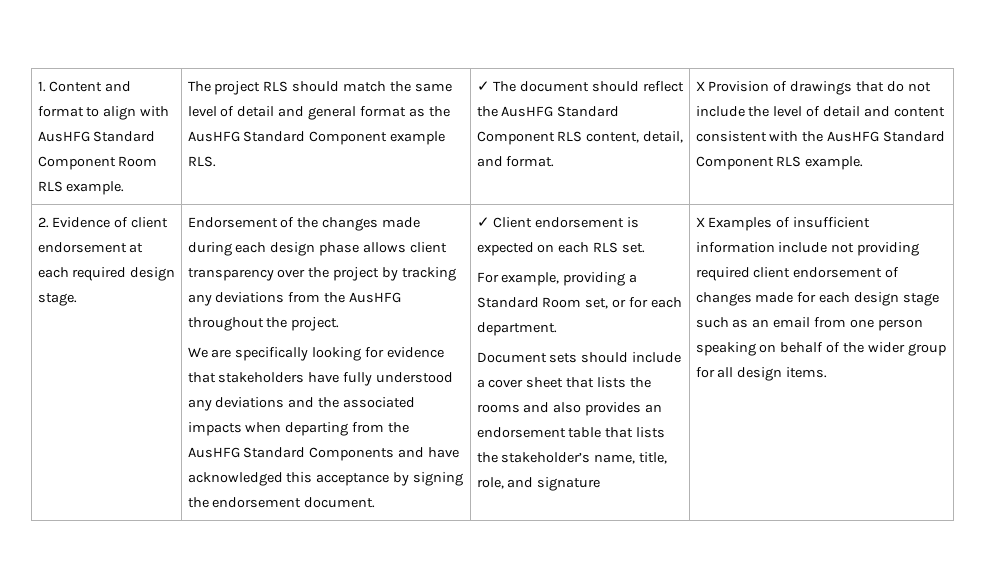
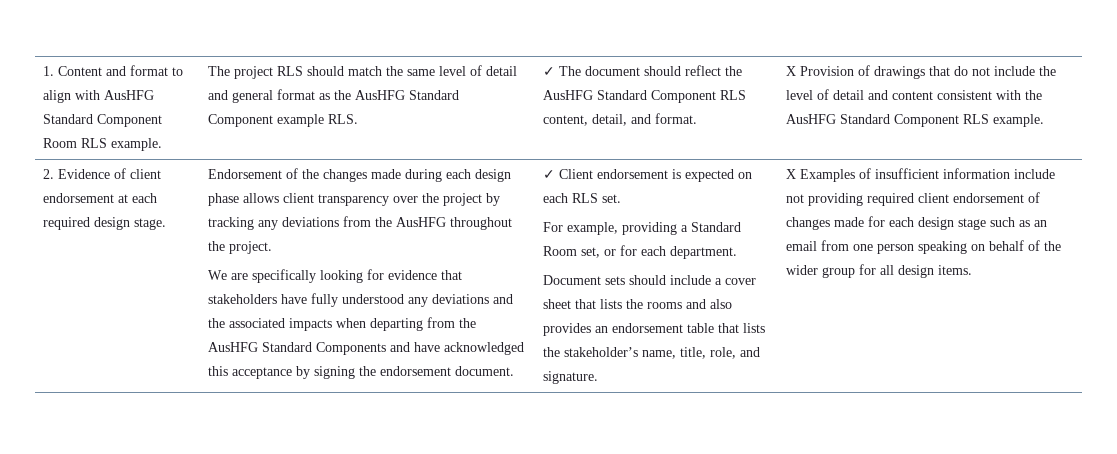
- Document sets should include a cover sheet that lists the rooms and also provides an endorsement table that lists the stakeholder’s name, title, role, and signature
+ Document sets should include a cover sheet that lists the rooms and also provides an endorsement table that lists the stakeholder’s name, title, role, and signature.

